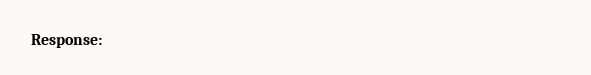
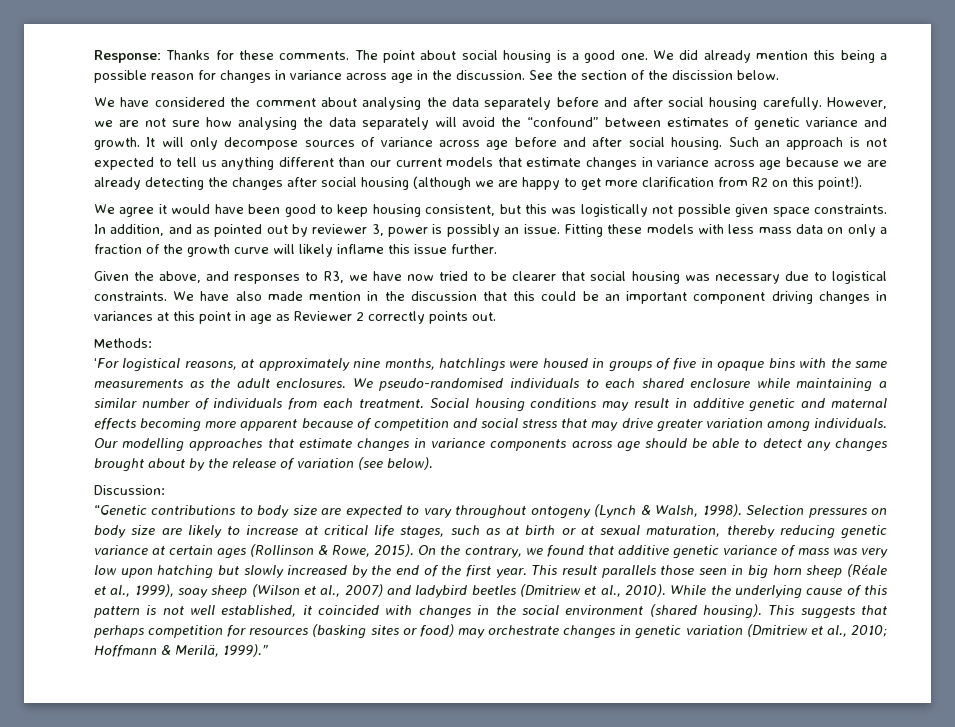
- Response:
+ Response: Thanks for these comments. The point about social housing is a good one. We did already mention this being a possible reason for changes in variance across age in the discussion. See the section of the discission below.
+ We have considered the comment about analysing the data separately before and after social housing carefully. However, we are not sure how analysing the data separately will avoid the “confound” between estimates of genetic variance and growth. It will only decompose sources of variance across age before and after social housing. Such an approach is not expected to tell us anything different than our current models that estimate changes in variance across age because we are already detecting the changes after social housing (although we are happy to get more clarification from R2 on this point!).
+ We agree it would have been good to keep housing consistent, but this was logistically not possible given space constraints. In addition, and as pointed out by reviewer 3, power is possibly an issue. Fitting these models with less mass data on only a fraction of the growth curve will likely inflame this issue further.
+ Given the above, and responses to R3, we have now tried to be clearer that social housing was necessary due to logistical constraints. We have also made mention in the discussion that this could be an important component driving changes in variances at this point in age as Reviewer 2 correctly points out.
+ Methods:
+ ‘For logistical reasons, at approximately nine months, hatchlings were housed in groups of five in opaque bins with the same measurements as the adult enclosures. We pseudo-randomised individuals to each shared enclosure while maintaining a similar number of individuals from each treatment. Social housing conditions may result in additive genetic and maternal effects becoming more apparent because of competition and social stress that may drive greater variation among individuals. Our modelling approaches that estimate changes in variance components across age should be able to detect any changes brought about by the release of variation (see below).
+ Discussion:
+ “Genetic contributions to body size are expected to vary throughout ontogeny (Lynch & Walsh, 1998). Selection pressures on body size are likely to increase at critical life stages, such as at birth or at sexual maturation, thereby reducing genetic variance at certain ages (Rollinson & Rowe, 2015). On the contrary, we found that additive genetic variance of mass was very low upon hatching but slowly increased by the end of the first year. This result parallels those seen in big horn sheep (Réale et al., 1999), soay sheep (Wilson et al., 2007) and ladybird beetles (Dmitriew et al., 2010). While the underlying cause of this pattern is not well established, it coincided with changes in the social environment (shared housing). This suggests that perhaps competition for resources (basking sites or food) may orchestrate changes in genetic variation (Dmitriew et al., 2010; Hoffmann & Merilä, 1999).”

